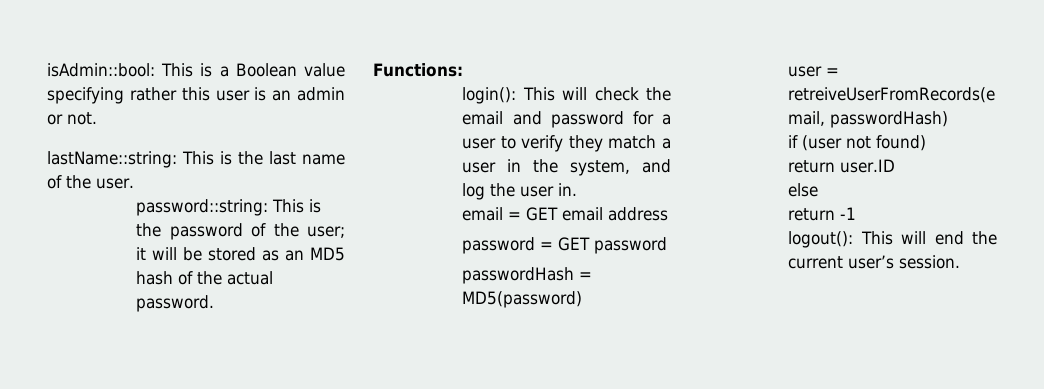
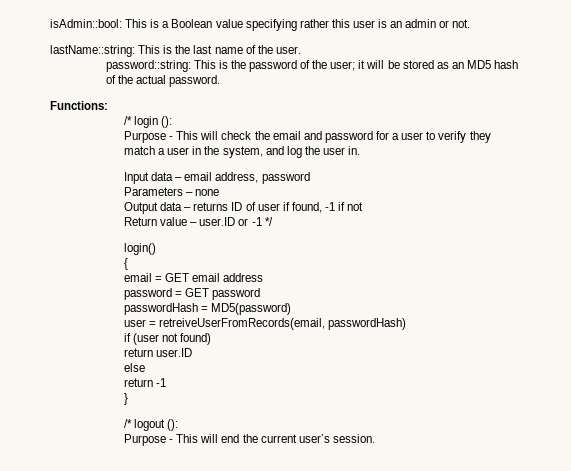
- login(): This will check the email and password for a user to verify they match a user in the system, and log the user in.
+ /* login ():
+ Purpose - This will check the email and password for a user to verify they match a user in the system, and log the user in.
+ Input data – email address, password
+ Parameters – none
+ Output data – returns ID of user if found, -1 if not
+ Return value – user.ID or -1 */
+ login()
+ {
- logout(): This will end the current user’s session.
+ }
+ /* logout ():
+ Purpose - This will end the current user’s session.

